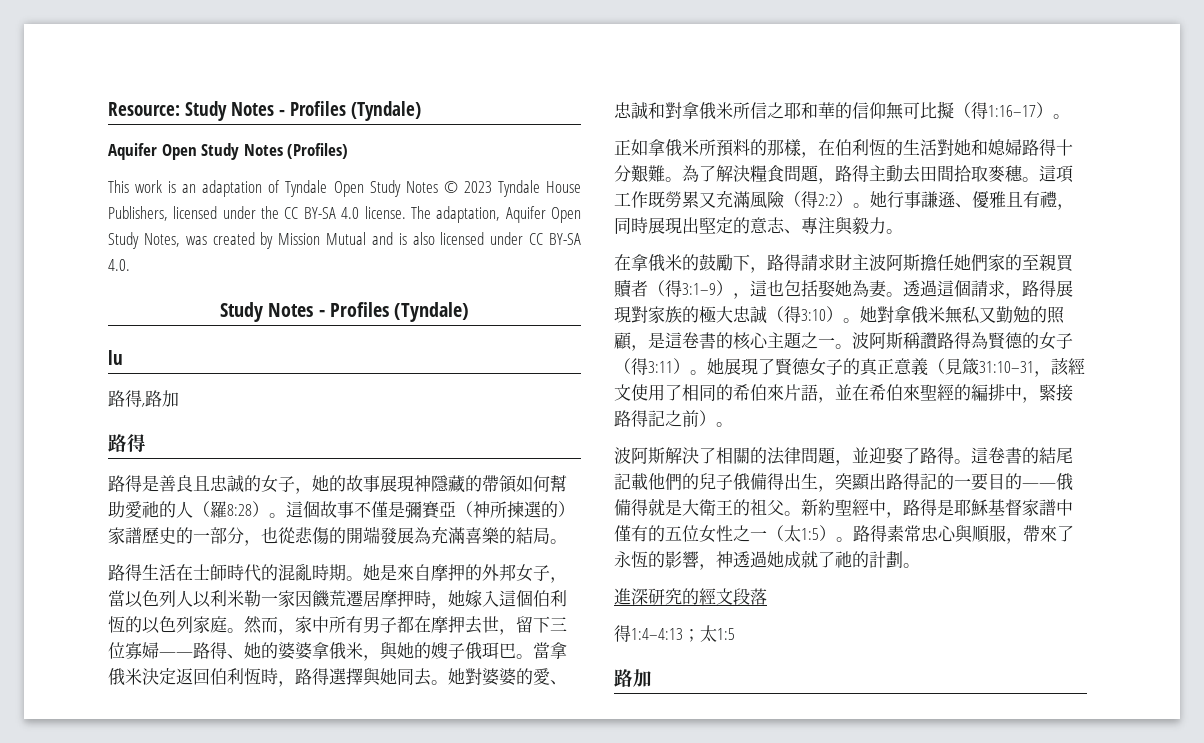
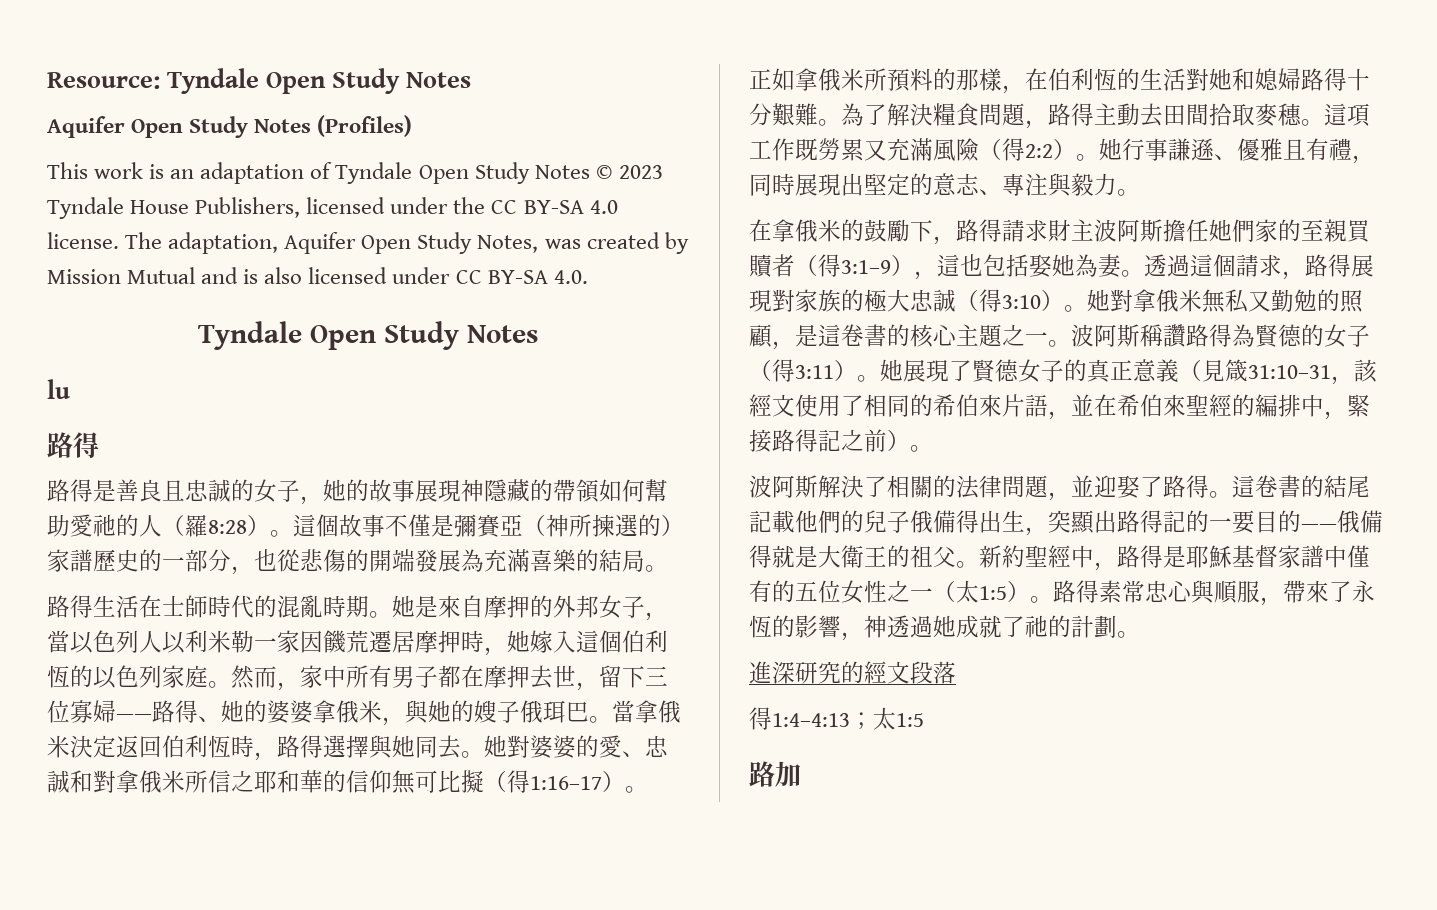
- Resource: Study Notes - Profiles (Tyndale)
+ Resource: Tyndale Open Study Notes
  The adaptation, Aquifer Open Study Notes, was created by Mission Mutual and is also licensed under CC BY-SA 4.0.
- Study Notes - Profiles (Tyndale)
+ Tyndale Open Study Notes
  lu
- 路得,路加

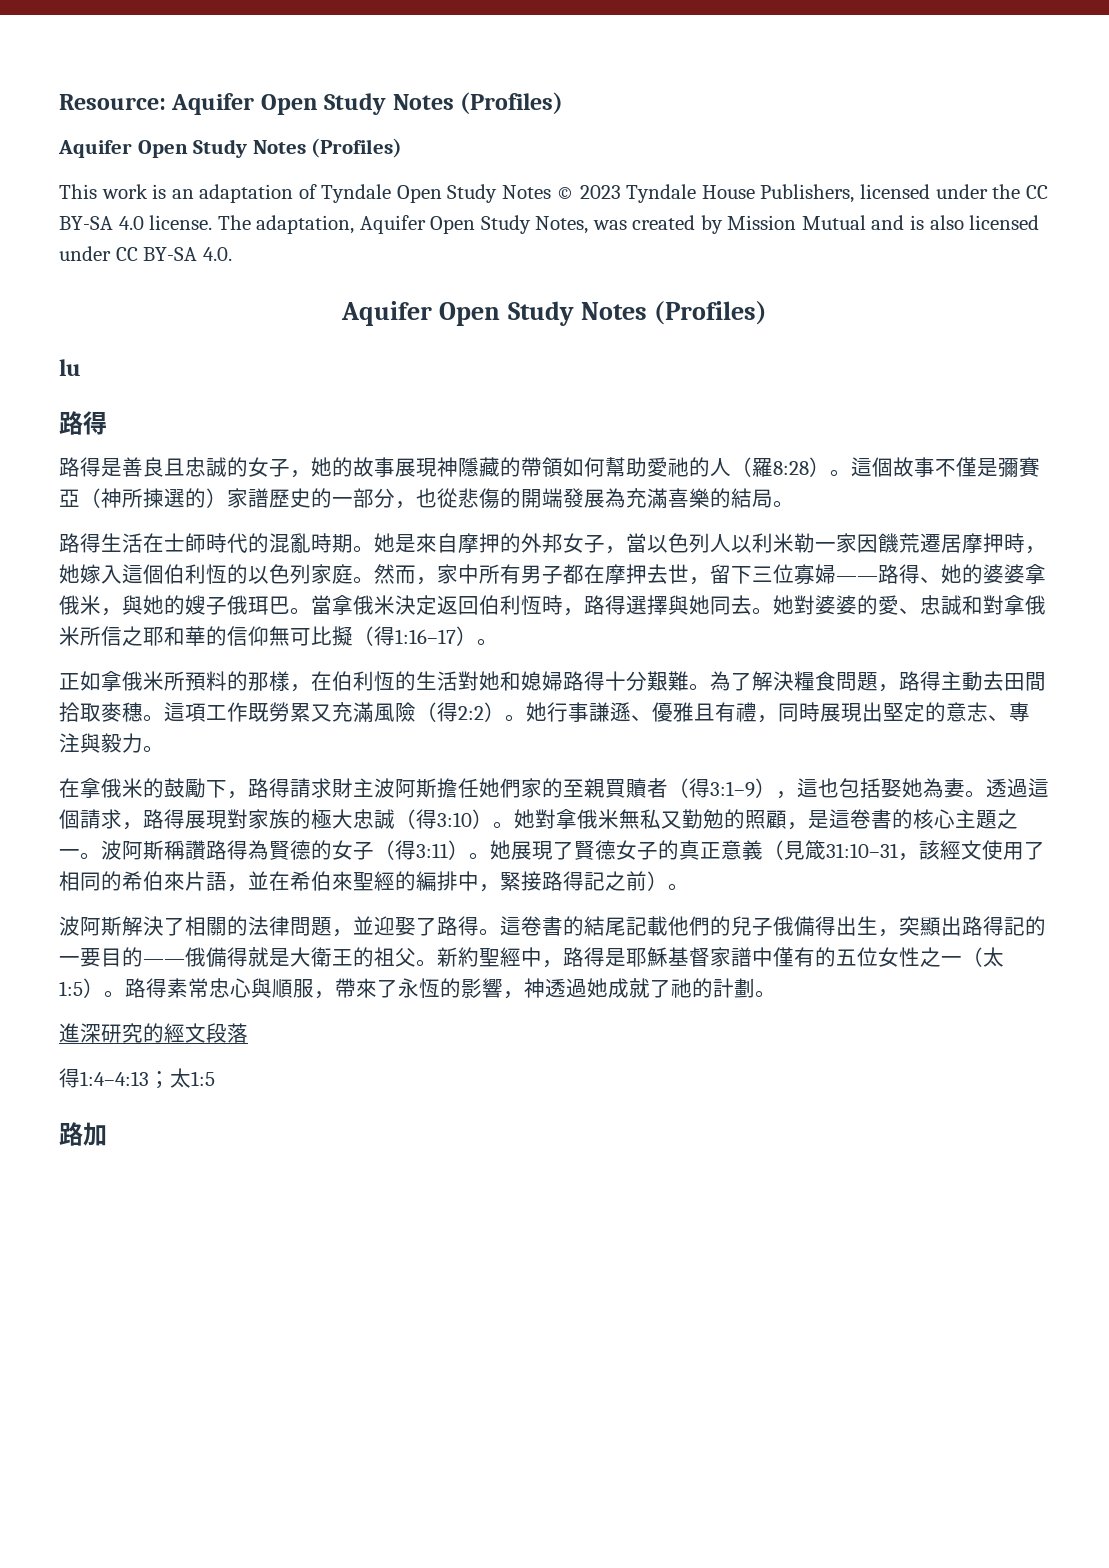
- Resource: Tyndale Open Study Notes
+ Resource: Aquifer Open Study Notes (Profiles)
  The adaptation, Aquifer Open Study Notes, was created by Mission Mutual and is also licensed under CC BY-SA 4.0.
- Tyndale Open Study Notes
+ Aquifer Open Study Notes (Profiles)

